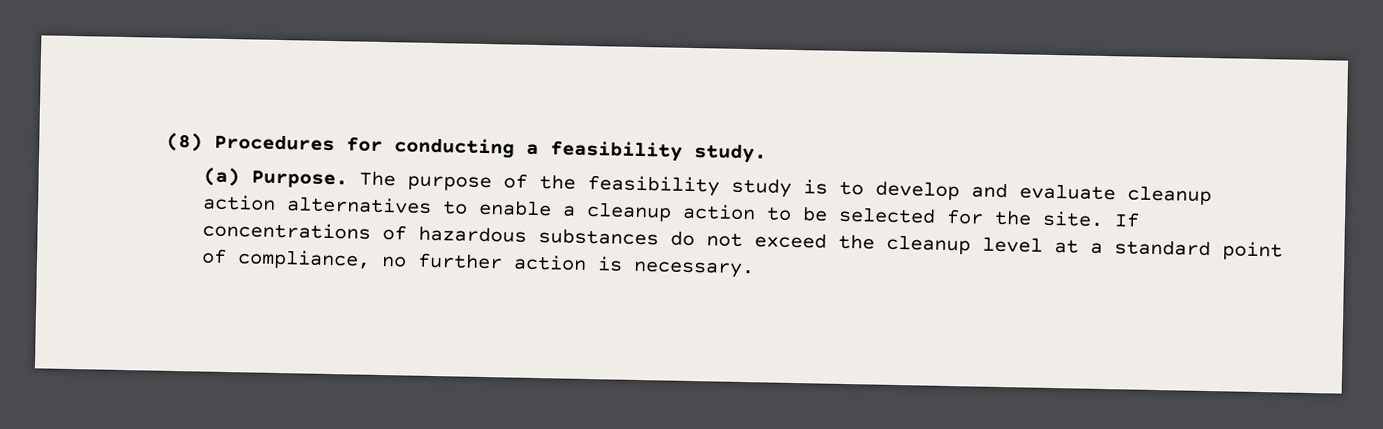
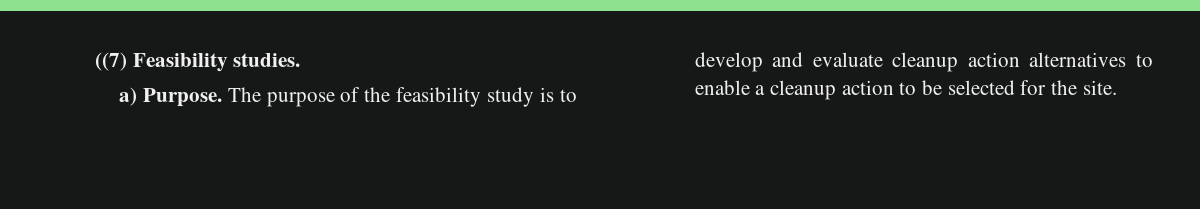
- (8) Procedures for conducting a feasibility study.
- (a) Purpose.
+ ((7) Feasibility studies.
+ a) Purpose.
- If concentrations of hazardous substances do not exceed the cleanup level at a standard point of compliance, no further action is necessary.

